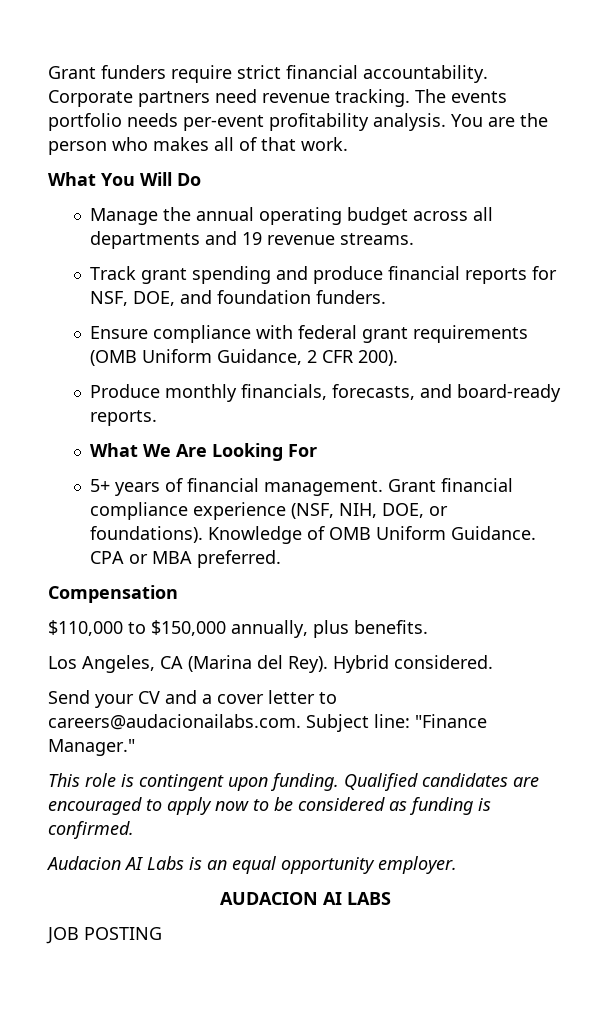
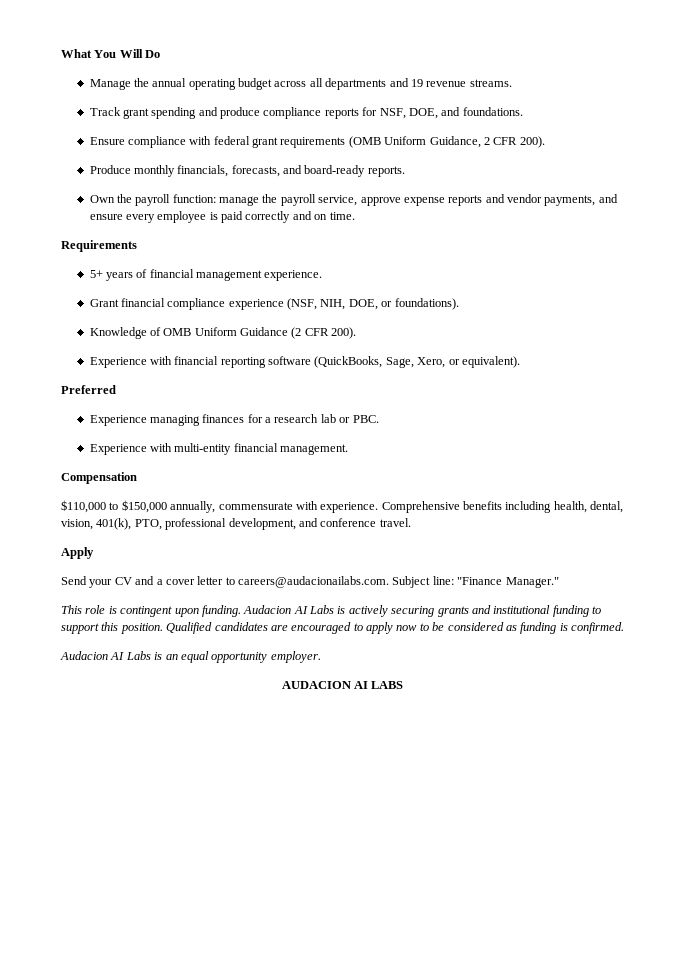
- Grant funders require strict financial accountability. Corporate partners need revenue tracking. The events portfolio needs per-event profitability analysis. You are the person who makes all of that work.
- Track grant spending and produce financial reports for NSF, DOE, and foundation funders.
+ Track grant spending and produce compliance reports for NSF, DOE, and foundations.
- What We Are Looking For
+ Own the payroll function: manage the payroll service, approve expense reports and vendor payments, and ensure every employee is paid correctly and on time.
+ Requirements
- 5+ years of financial management. Grant financial compliance experience (NSF, NIH, DOE, or foundations). Knowledge of OMB Uniform Guidance. CPA or MBA preferred.
+ 5+ years of financial management experience.
+ Grant financial compliance experience (NSF, NIH, DOE, or foundations).
+ Knowledge of OMB Uniform Guidance (2 CFR 200).
+ Experience with financial reporting software (QuickBooks, Sage, Xero, or equivalent).
+ Preferred
+ Experience managing finances for a research lab or PBC.
+ Experience with multi-entity financial management.
- $110,000 to $150,000 annually, plus benefits.
- Los Angeles, CA (Marina del Rey). Hybrid considered.
+ $110,000 to $150,000 annually, commensurate with experience. Comprehensive benefits including health, dental, vision, 401(k), PTO, professional development, and conference travel.
+ Apply
+ Audacion AI Labs is actively securing grants and institutional funding to support this position.
- JOB POSTING

